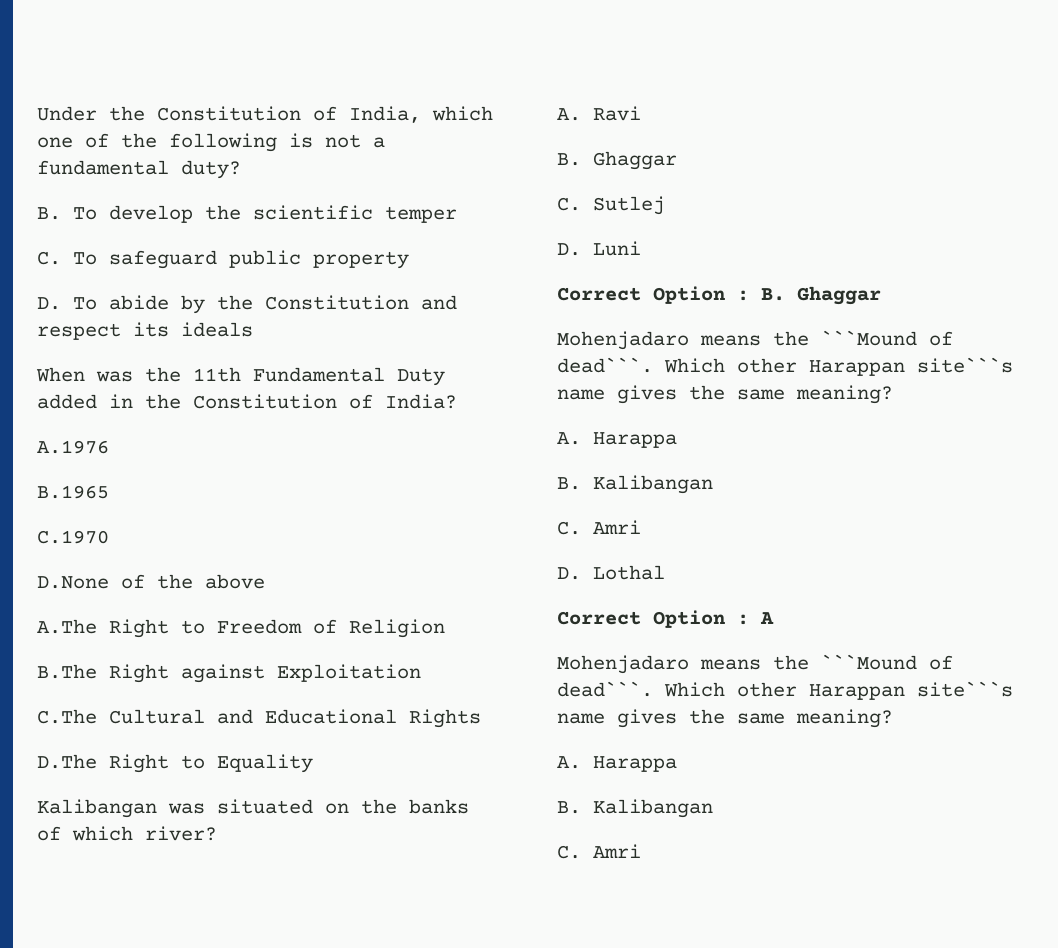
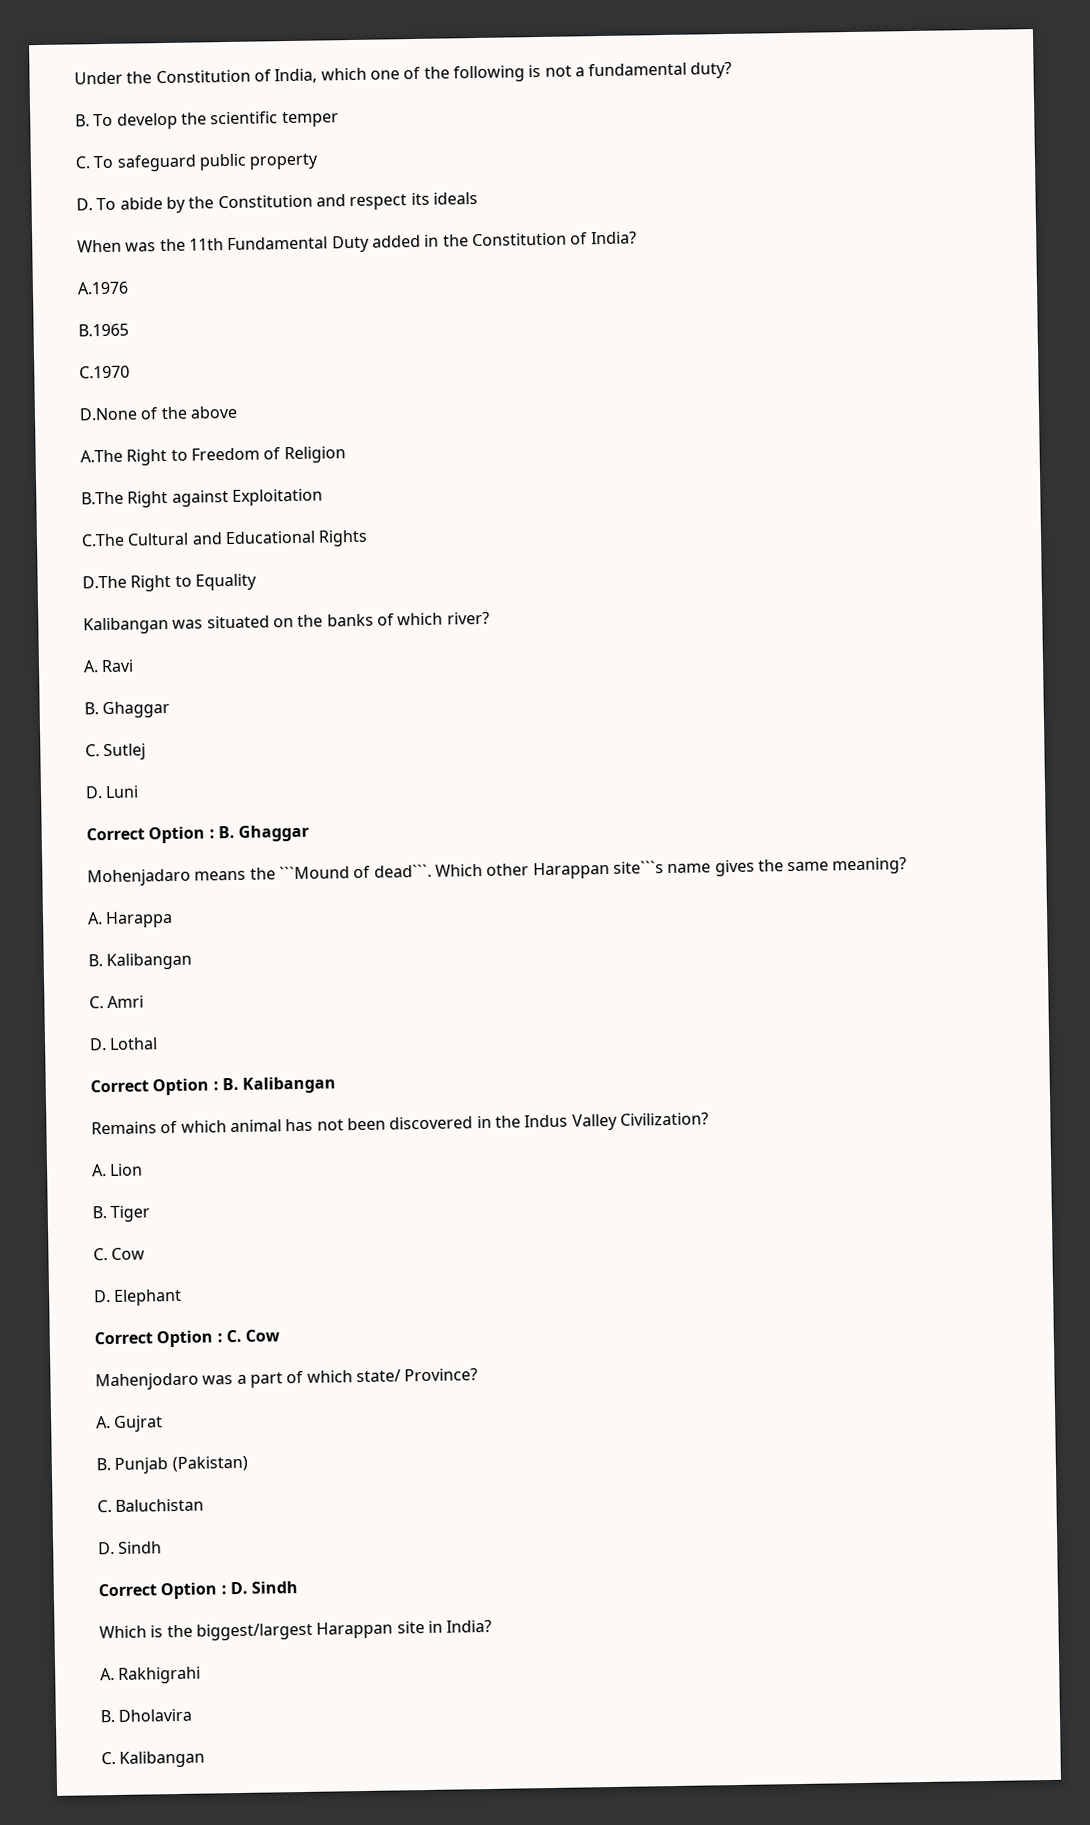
- Correct Option : A
- Mohenjadaro means the ```Mound of dead```. Which other Harappan site```s name gives the same meaning?
- A. Harappa
- B. Kalibangan
- C. Amri
+ Correct Option : B. Kalibangan
+ Remains of which animal has not been discovered in the Indus Valley Civilization?
+ A. Lion
+ B. Tiger
+ C. Cow
+ D. Elephant
+ Correct Option : C. Cow
+ Mahenjodaro was a part of which state/ Province?
+ A. Gujrat
+ B. Punjab (Pakistan)
+ C. Baluchistan
+ D. Sindh
+ Correct Option : D. Sindh
+ Which is the biggest/largest Harappan site in India?
+ A. Rakhigrahi
+ B. Dholavira
+ C. Kalibangan

